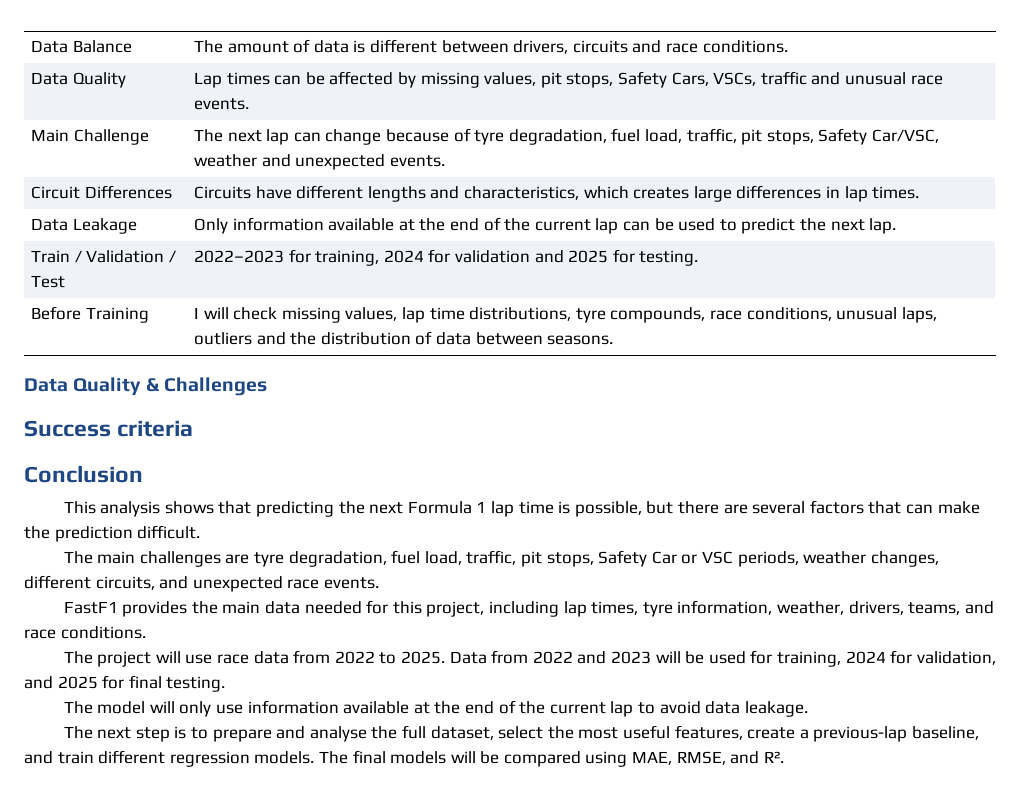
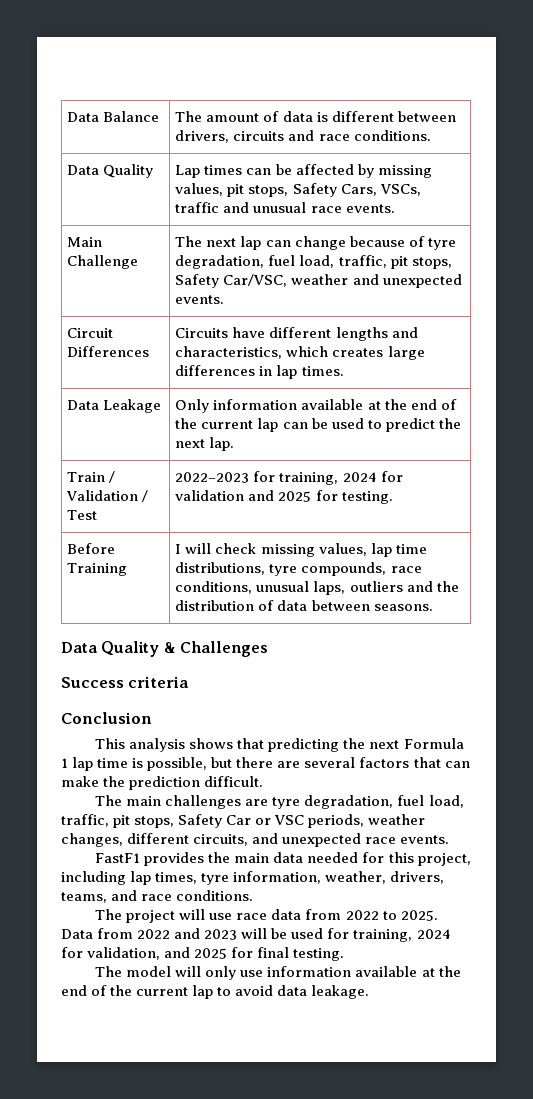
- The next step is to prepare and analyse the full dataset, select the most useful features, create a previous-lap baseline, and train different regression models. The final models will be compared using MAE, RMSE, and R².

